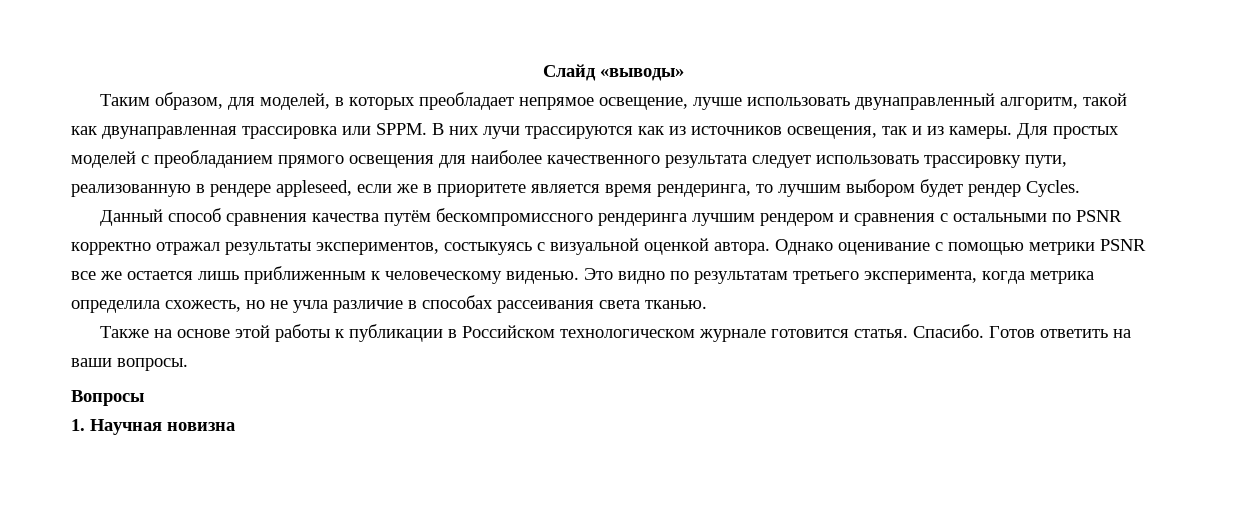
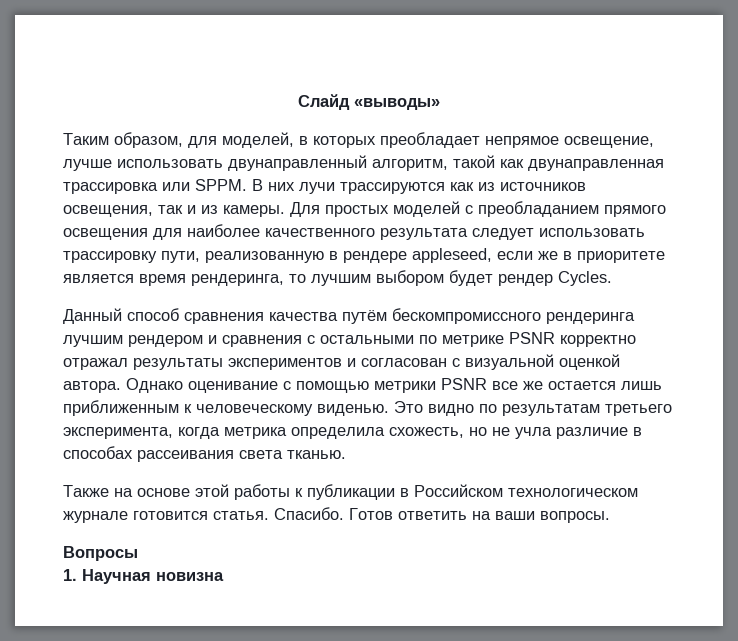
- Данный способ сравнения качества путём бескомпромиссного рендеринга лучшим рендером и сравнения с остальными по PSNR корректно отражал результаты экспериментов, состыкуясь с визуальной оценкой автора.
+ Данный способ сравнения качества путём бескомпромиссного рендеринга лучшим рендером и сравнения с остальными по метрике PSNR корректно отражал результаты экспериментов и согласован с визуальной оценкой автора.

